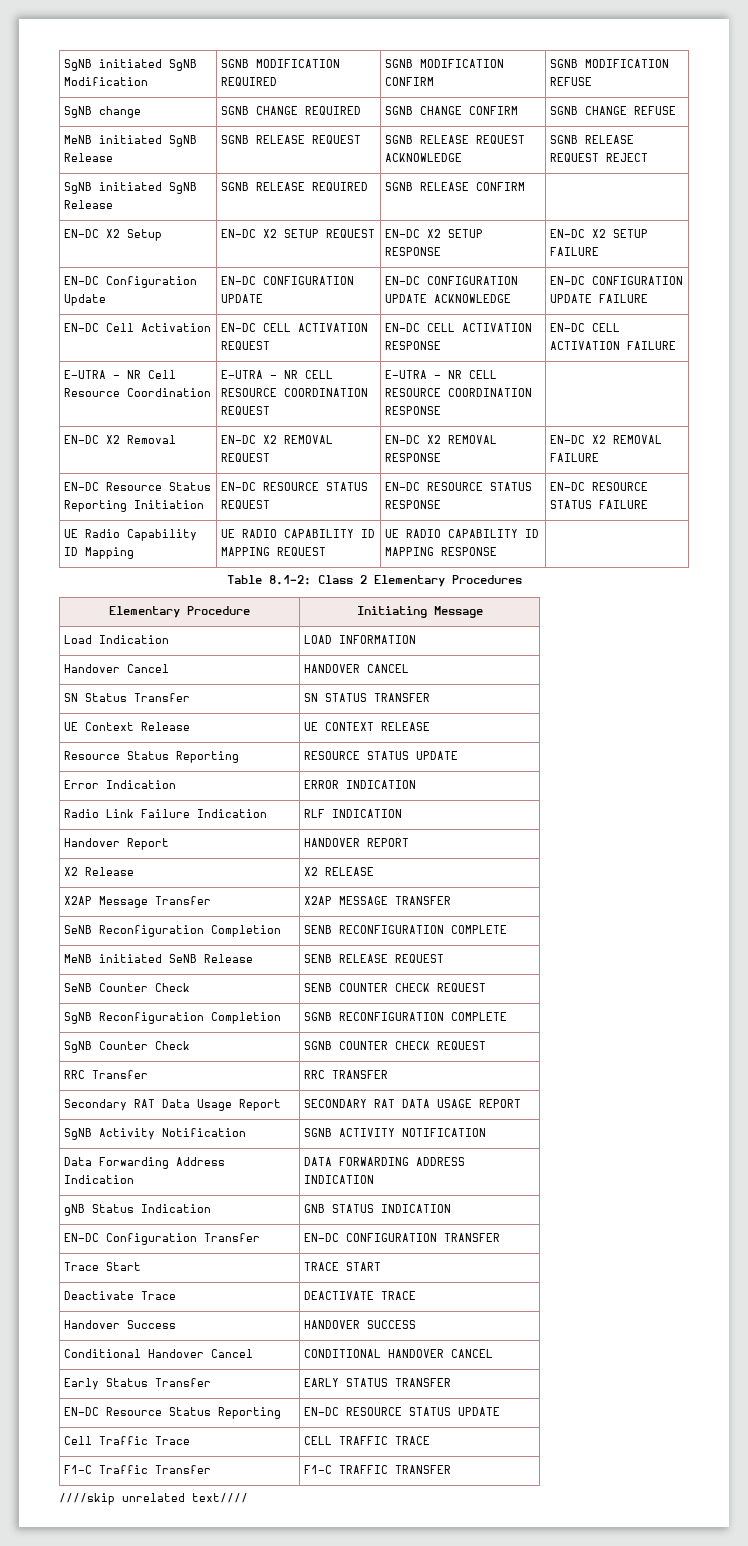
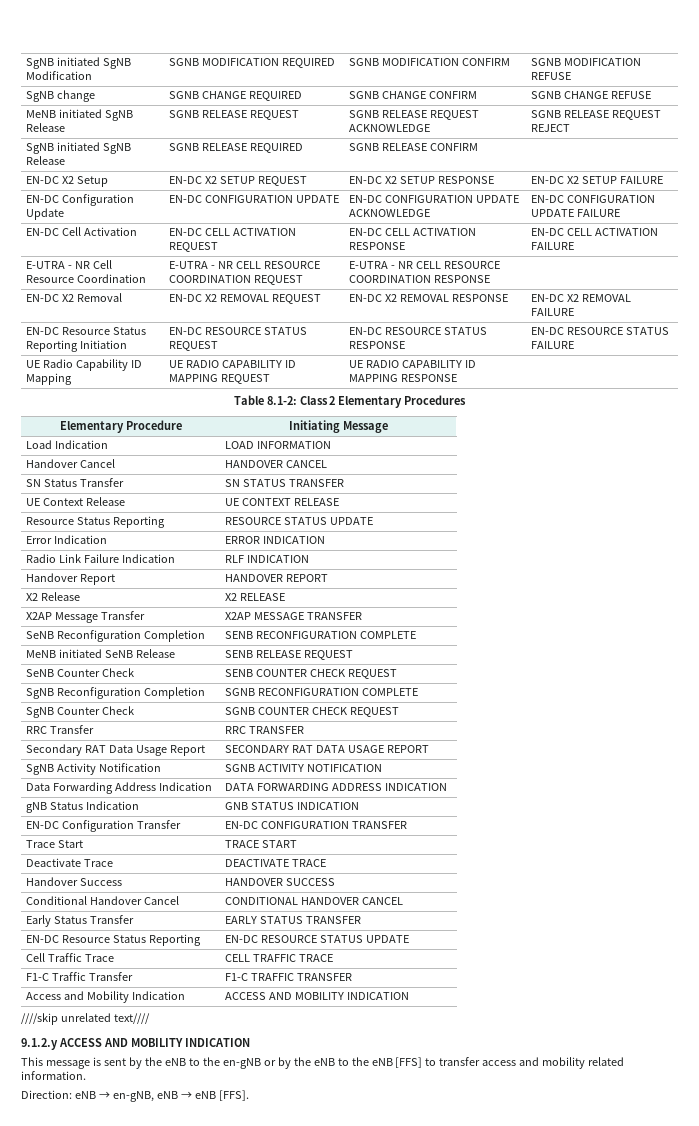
+ Access and Mobility Indication | ACCESS AND MOBILITY INDICATION
  ////skip unrelated text////
+ 9.1.2.y ACCESS AND MOBILITY INDICATION
+ This message is sent by the eNB to the en-gNB or by the eNB to the eNB [FFS] to transfer access and mobility related information.
+ Direction: eNB → en-gNB, eNB → eNB [FFS].

